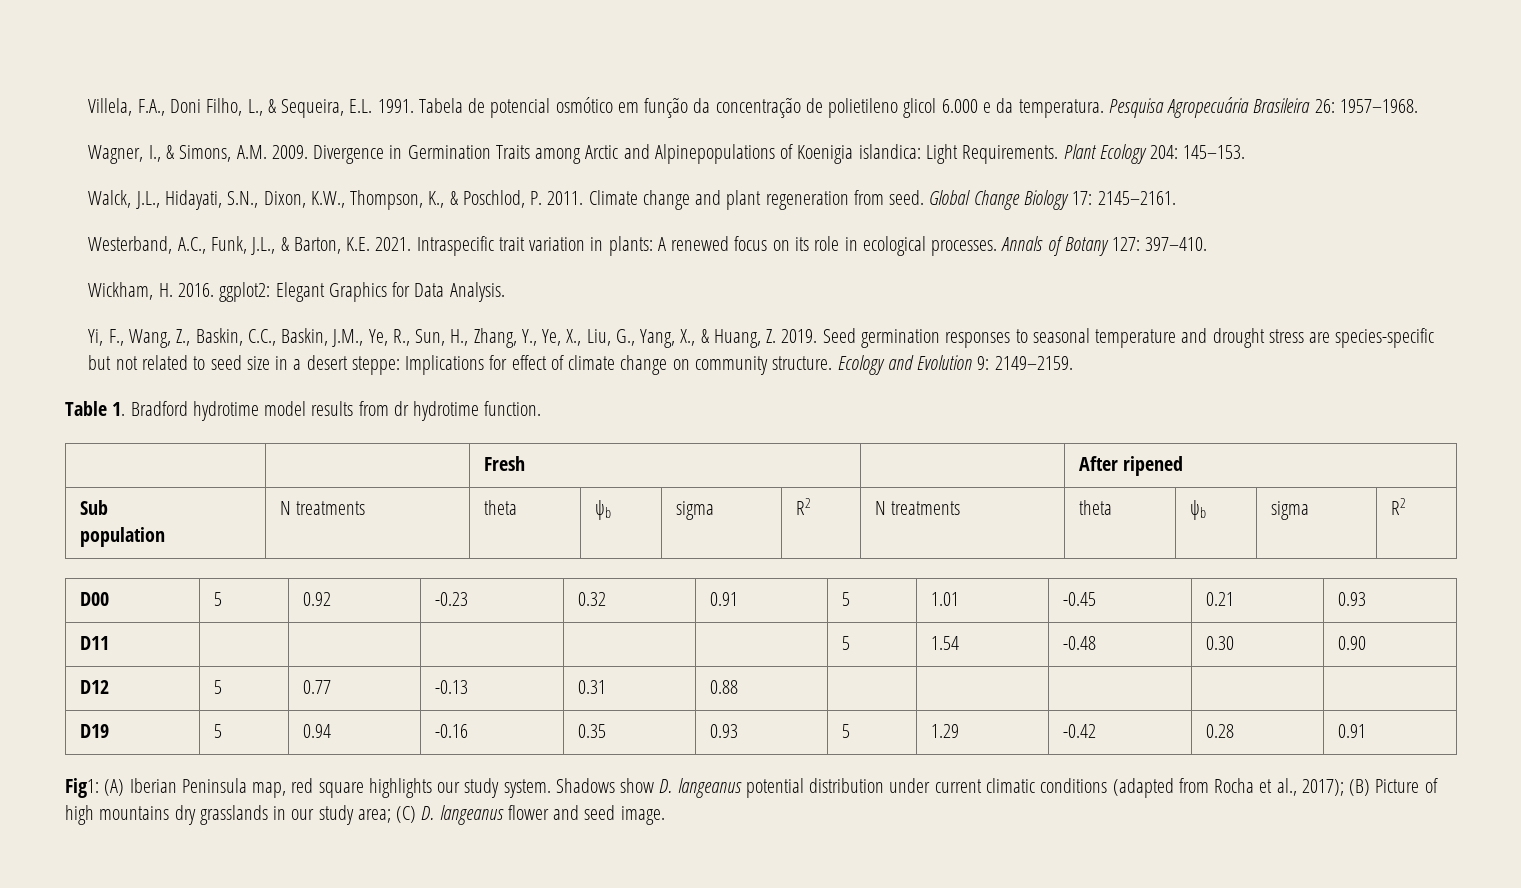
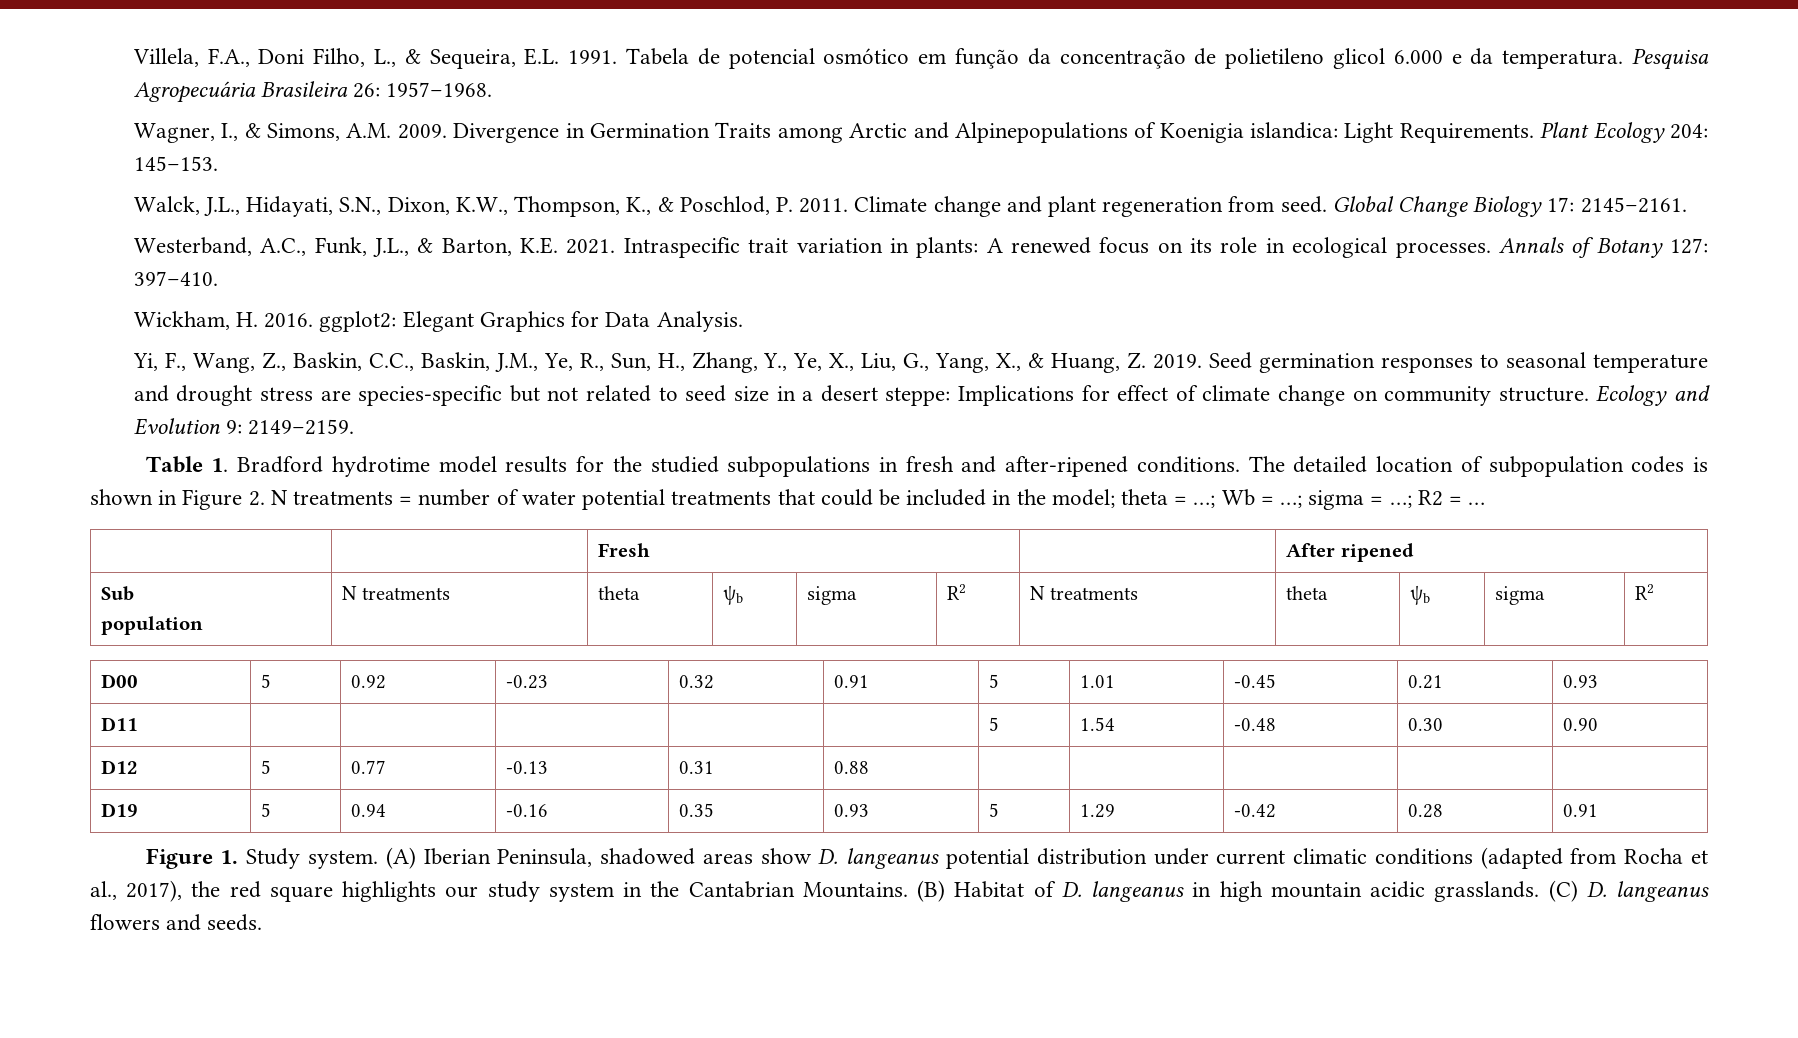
- Table 1. Bradford hydrotime model results from dr hydrotime function.
+ Table 1. Bradford hydrotime model results for the studied subpopulations in fresh and after-ripened conditions. The detailed location of subpopulation codes is shown in Figure 2. N treatments = number of water potential treatments that could be included in the model; theta = …; Wb = …; sigma = …; R2 = …
- Fig1: (A) Iberian Peninsula map, red square highlights our study system. Shadows show D. langeanus potential distribution under current climatic conditions (adapted from Rocha et al., 2017); (B) Picture of high mountains dry grasslands in our study area; (C) D. langeanus flower and seed image.
+ Figure 1. Study system. (A) Iberian Peninsula, shadowed areas show D. langeanus potential distribution under current climatic conditions (adapted from Rocha et al., 2017), the red square highlights our study system in the Cantabrian Mountains. (B) Habitat of D. langeanus in high mountain acidic grasslands. (C) D. langeanus flowers and seeds.

